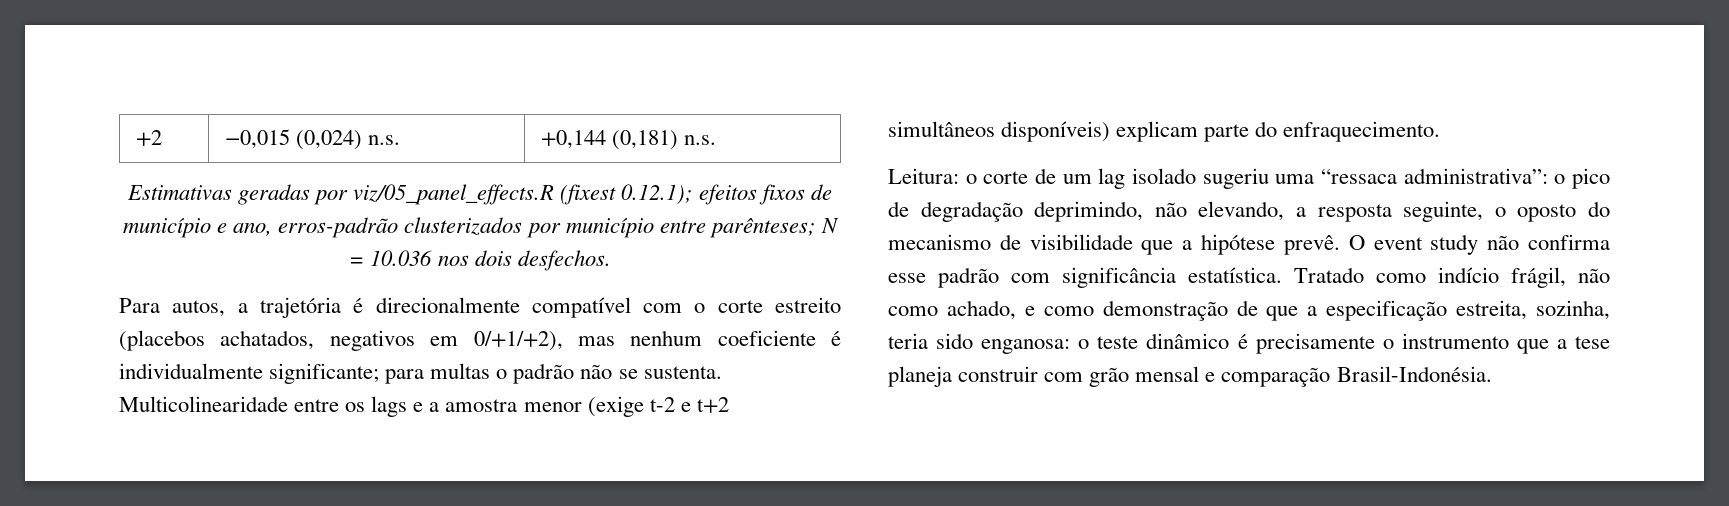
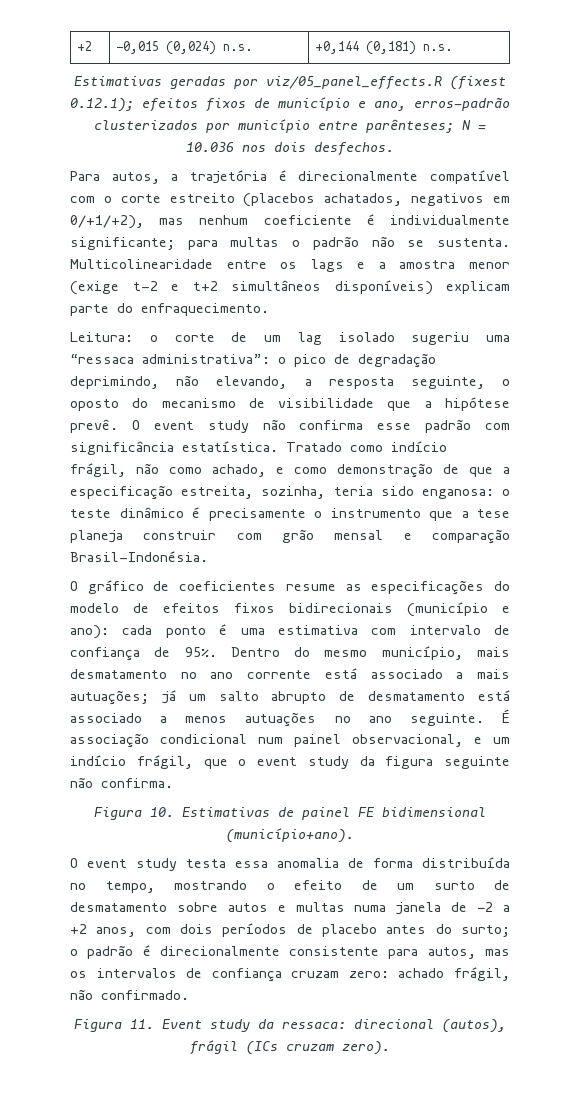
+ O gráfico de coeficientes resume as especificações do modelo de efeitos fixos bidirecionais (município e ano): cada ponto é uma estimativa com intervalo de confiança de 95%. Dentro do mesmo município, mais desmatamento no ano corrente está associado a mais autuações; já um salto abrupto de desmatamento está associado a menos autuações no ano seguinte. É associação condicional num painel observacional, e um indício frágil, que o event study da figura seguinte não confirma.
+ Figura 10. Estimativas de painel FE bidimensional (município+ano).
+ O event study testa essa anomalia de forma distribuída no tempo, mostrando o efeito de um surto de desmatamento sobre autos e multas numa janela de −2 a +2 anos, com dois períodos de placebo antes do surto; o padrão é direcionalmente consistente para autos, mas os intervalos de confiança cruzam zero: achado frágil, não confirmado.
+ Figura 11. Event study da ressaca: direcional (autos), frágil (ICs cruzam zero).

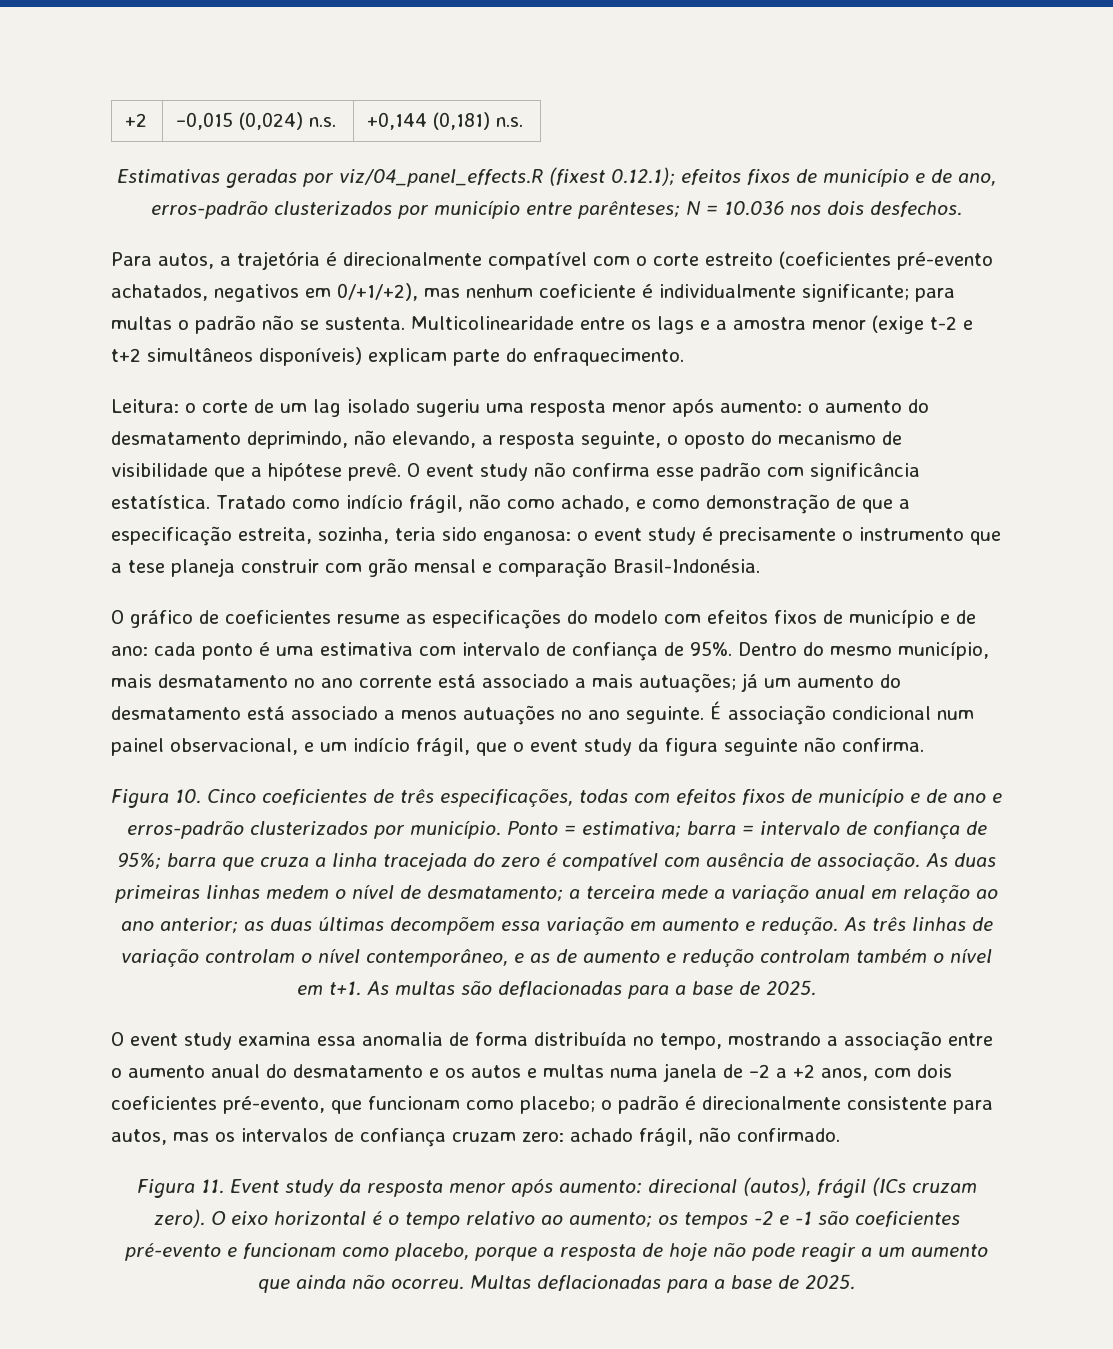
- Estimativas geradas por viz/05_panel_effects.R (fixest 0.12.1); efeitos fixos de município e ano, erros-padrão clusterizados por município entre parênteses; N = 10.036 nos dois desfechos.
+ Estimativas geradas por viz/04_panel_effects.R (fixest 0.12.1); efeitos fixos de município e de ano, erros-padrão clusterizados por município entre parênteses; N = 10.036 nos dois desfechos.
- Para autos, a trajetória é direcionalmente compatível com o corte estreito (placebos achatados, negativos em 0/+1/+2), mas nenhum coeficiente é individualmente significante; para multas o padrão não se sustenta.
+ Para autos, a trajetória é direcionalmente compatível com o corte estreito (coeficientes pré-evento achatados, negativos em 0/+1/+2), mas nenhum coeficiente é individualmente significante; para multas o padrão não se sustenta.
- Leitura: o corte de um lag isolado sugeriu uma “ressaca administrativa”: o pico de degradação deprimindo, não elevando, a resposta seguinte, o oposto do mecanismo de visibilidade que a hipótese prevê.
+ Leitura: o corte de um lag isolado sugeriu uma resposta menor após aumento: o aumento do desmatamento deprimindo, não elevando, a resposta seguinte, o oposto do mecanismo de visibilidade que a hipótese prevê.
- Tratado como indício frágil, não como achado, e como demonstração de que a especificação estreita, sozinha, teria sido enganosa: o teste dinâmico é precisamente o instrumento que a tese planeja construir com grão mensal e comparação Brasil-Indonésia.
+ Tratado como indício frágil, não como achado, e como demonstração de que a especificação estreita, sozinha, teria sido enganosa: o event study é precisamente o instrumento que a tese planeja construir com grão mensal e comparação Brasil-Indonésia.
- O gráfico de coeficientes resume as especificações do modelo de efeitos fixos bidirecionais (município e ano): cada ponto é uma estimativa com intervalo de confiança de 95%.
+ O gráfico de coeficientes resume as especificações do modelo com efeitos fixos de município e de ano: cada ponto é uma estimativa com intervalo de confiança de 95%.
- Dentro do mesmo município, mais desmatamento no ano corrente está associado a mais autuações; já um salto abrupto de desmatamento está associado a menos autuações no ano seguinte.
+ Dentro do mesmo município, mais desmatamento no ano corrente está associado a mais autuações; já um aumento do desmatamento está associado a menos autuações no ano seguinte.
- Figura 10. Estimativas de painel FE bidimensional (município+ano).
- O event study testa essa anomalia de forma distribuída no tempo, mostrando o efeito de um surto de desmatamento sobre autos e multas numa janela de −2 a +2 anos, com dois períodos de placebo antes do surto; o padrão é direcionalmente consistente para autos, mas os intervalos de confiança cruzam zero: achado frágil, não confirmado.
+ Figura 10. Cinco coeficientes de três especificações, todas com efeitos fixos de município e de ano e erros-padrão clusterizados por município. Ponto = estimativa; barra = intervalo de confiança de 95%; barra que cruza a linha tracejada do zero é compatível com ausência de associação. As duas primeiras linhas medem o nível de desmatamento; a terceira mede a variação anual em relação ao ano anterior; as duas últimas decompõem essa variação em aumento e redução. As três linhas de variação controlam o nível contemporâneo, e as de aumento e redução controlam também o nível em t+1. As multas são deflacionadas para a base de 2025.
+ O event study examina essa anomalia de forma distribuída no tempo, mostrando a associação entre o aumento anual do desmatamento e os autos e multas numa janela de −2 a +2 anos, com dois coeficientes pré-evento, que funcionam como placebo; o padrão é direcionalmente consistente para autos, mas os intervalos de confiança cruzam zero: achado frágil, não confirmado.
- Figura 11. Event study da ressaca: direcional (autos), frágil (ICs cruzam zero).
+ Figura 11. Event study da resposta menor após aumento: direcional (autos), frágil (ICs cruzam zero).
+ O eixo horizontal é o tempo relativo ao aumento; os tempos -2 e -1 são coeficientes pré-evento e funcionam como placebo, porque a resposta de hoje não pode reagir a um aumento que ainda não ocorreu. Multas deflacionadas para a base de 2025.

